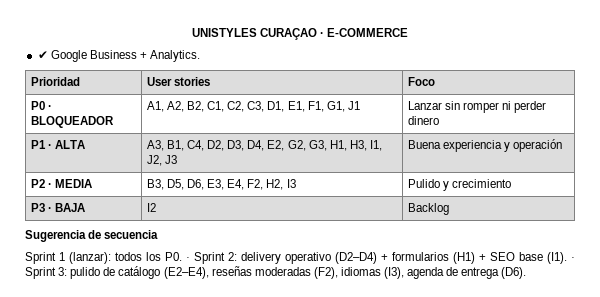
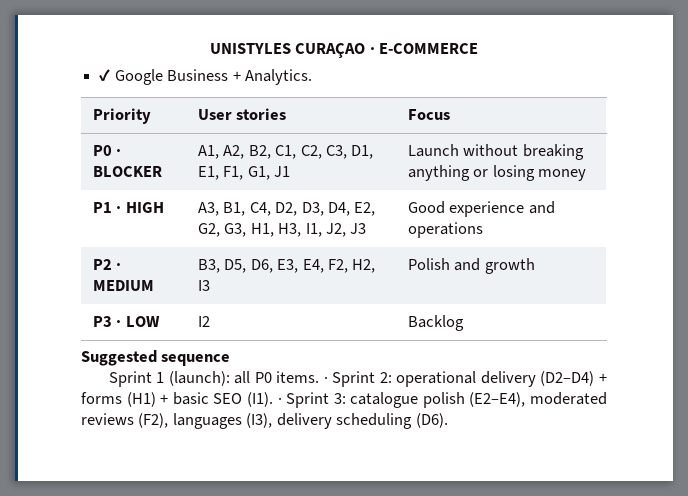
- Prioridad | User stories | Foco
+ Priority | User stories | Focus
- P0 · BLOQUEADOR | A1, A2, B2, C1, C2, C3, D1, E1, F1, G1, J1 | Lanzar sin romper ni perder dinero
+ P0 · BLOCKER | A1, A2, B2, C1, C2, C3, D1, E1, F1, G1, J1 | Launch without breaking anything or losing money
- P1 · ALTA | A3, B1, C4, D2, D3, D4, E2, G2, G3, H1, H3, I1, J2, J3 | Buena experiencia y operación
+ P1 · HIGH | A3, B1, C4, D2, D3, D4, E2, G2, G3, H1, H3, I1, J2, J3 | Good experience and operations
- P2 · MEDIA | B3, D5, D6, E3, E4, F2, H2, I3 | Pulido y crecimiento
+ P2 · MEDIUM | B3, D5, D6, E3, E4, F2, H2, I3 | Polish and growth
- P3 · BAJA | I2 | Backlog
+ P3 · LOW | I2 | Backlog
- Sugerencia de secuencia
+ Suggested sequence
- Sprint 1 (lanzar): todos los P0. · Sprint 2: delivery operativo (D2–D4) + formularios (H1) + SEO base (I1). · Sprint 3: pulido de catálogo (E2–E4), reseñas moderadas (F2), idiomas (I3), agenda de entrega (D6).
+ Sprint 1 (launch): all P0 items. · Sprint 2: operational delivery (D2–D4) + forms (H1) + basic SEO (I1). · Sprint 3: catalogue polish (E2–E4), moderated reviews (F2), languages (I3), delivery scheduling (D6).

